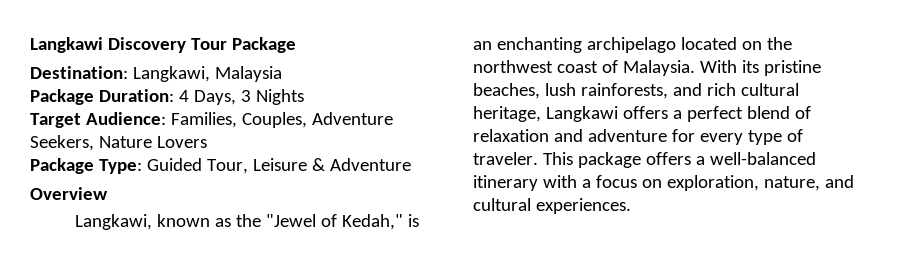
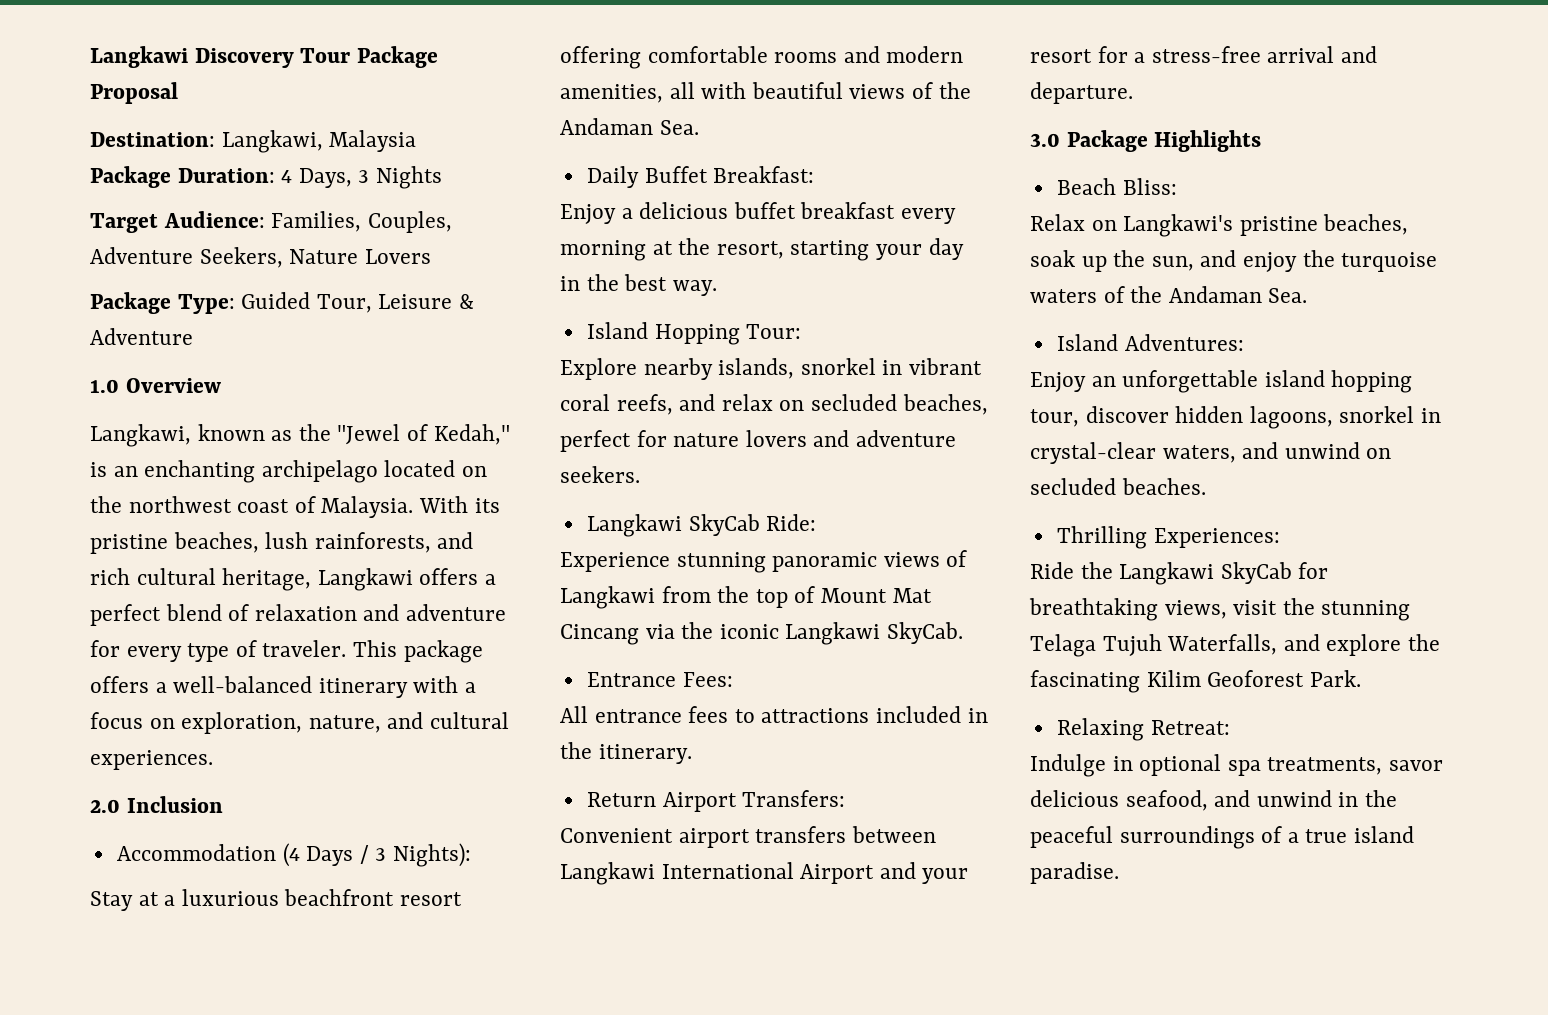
- Langkawi Discovery Tour Package
+ Langkawi Discovery Tour Package Proposal
- Overview
+ 1.0 Overview
+ 2.0 Inclusion
+ Accommodation (4 Days / 3 Nights):
+ Stay at a luxurious beachfront resort offering comfortable rooms and modern amenities, all with beautiful views of the Andaman Sea.
+ Daily Buffet Breakfast:
+ Enjoy a delicious buffet breakfast every morning at the resort, starting your day in the best way.
+ Island Hopping Tour:
+ Explore nearby islands, snorkel in vibrant coral reefs, and relax on secluded beaches, perfect for nature lovers and adventure seekers.
+ Langkawi SkyCab Ride:
+ Experience stunning panoramic views of Langkawi from the top of Mount Mat Cincang via the iconic Langkawi SkyCab.
+ Entrance Fees:
+ All entrance fees to attractions included in the itinerary.
+ Return Airport Transfers:
+ Convenient airport transfers between Langkawi International Airport and your resort for a stress-free arrival and departure.
+ 3.0 Package Highlights
+ Beach Bliss:
+ Relax on Langkawi's pristine beaches, soak up the sun, and enjoy the turquoise waters of the Andaman Sea.
+ Island Adventures:
+ Enjoy an unforgettable island hopping tour, discover hidden lagoons, snorkel in crystal-clear waters, and unwind on secluded beaches.
+ Thrilling Experiences:
+ Ride the Langkawi SkyCab for breathtaking views, visit the stunning Telaga Tujuh Waterfalls, and explore the fascinating Kilim Geoforest Park.
+ Relaxing Retreat:
+ Indulge in optional spa treatments, savor delicious seafood, and unwind in the peaceful surroundings of a true island paradise.

